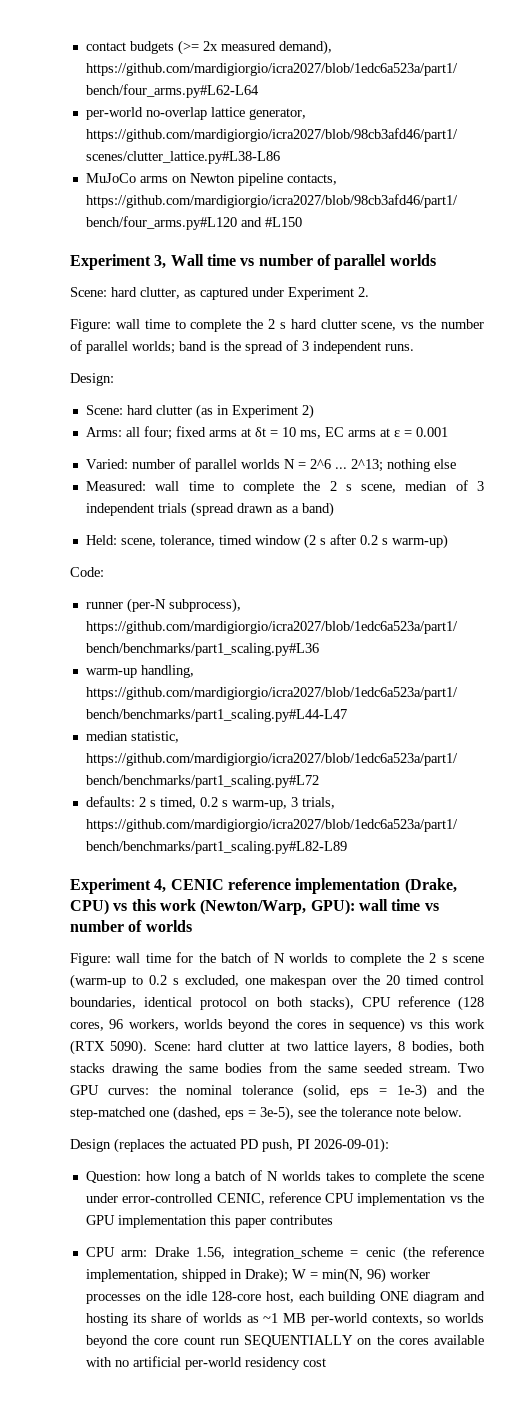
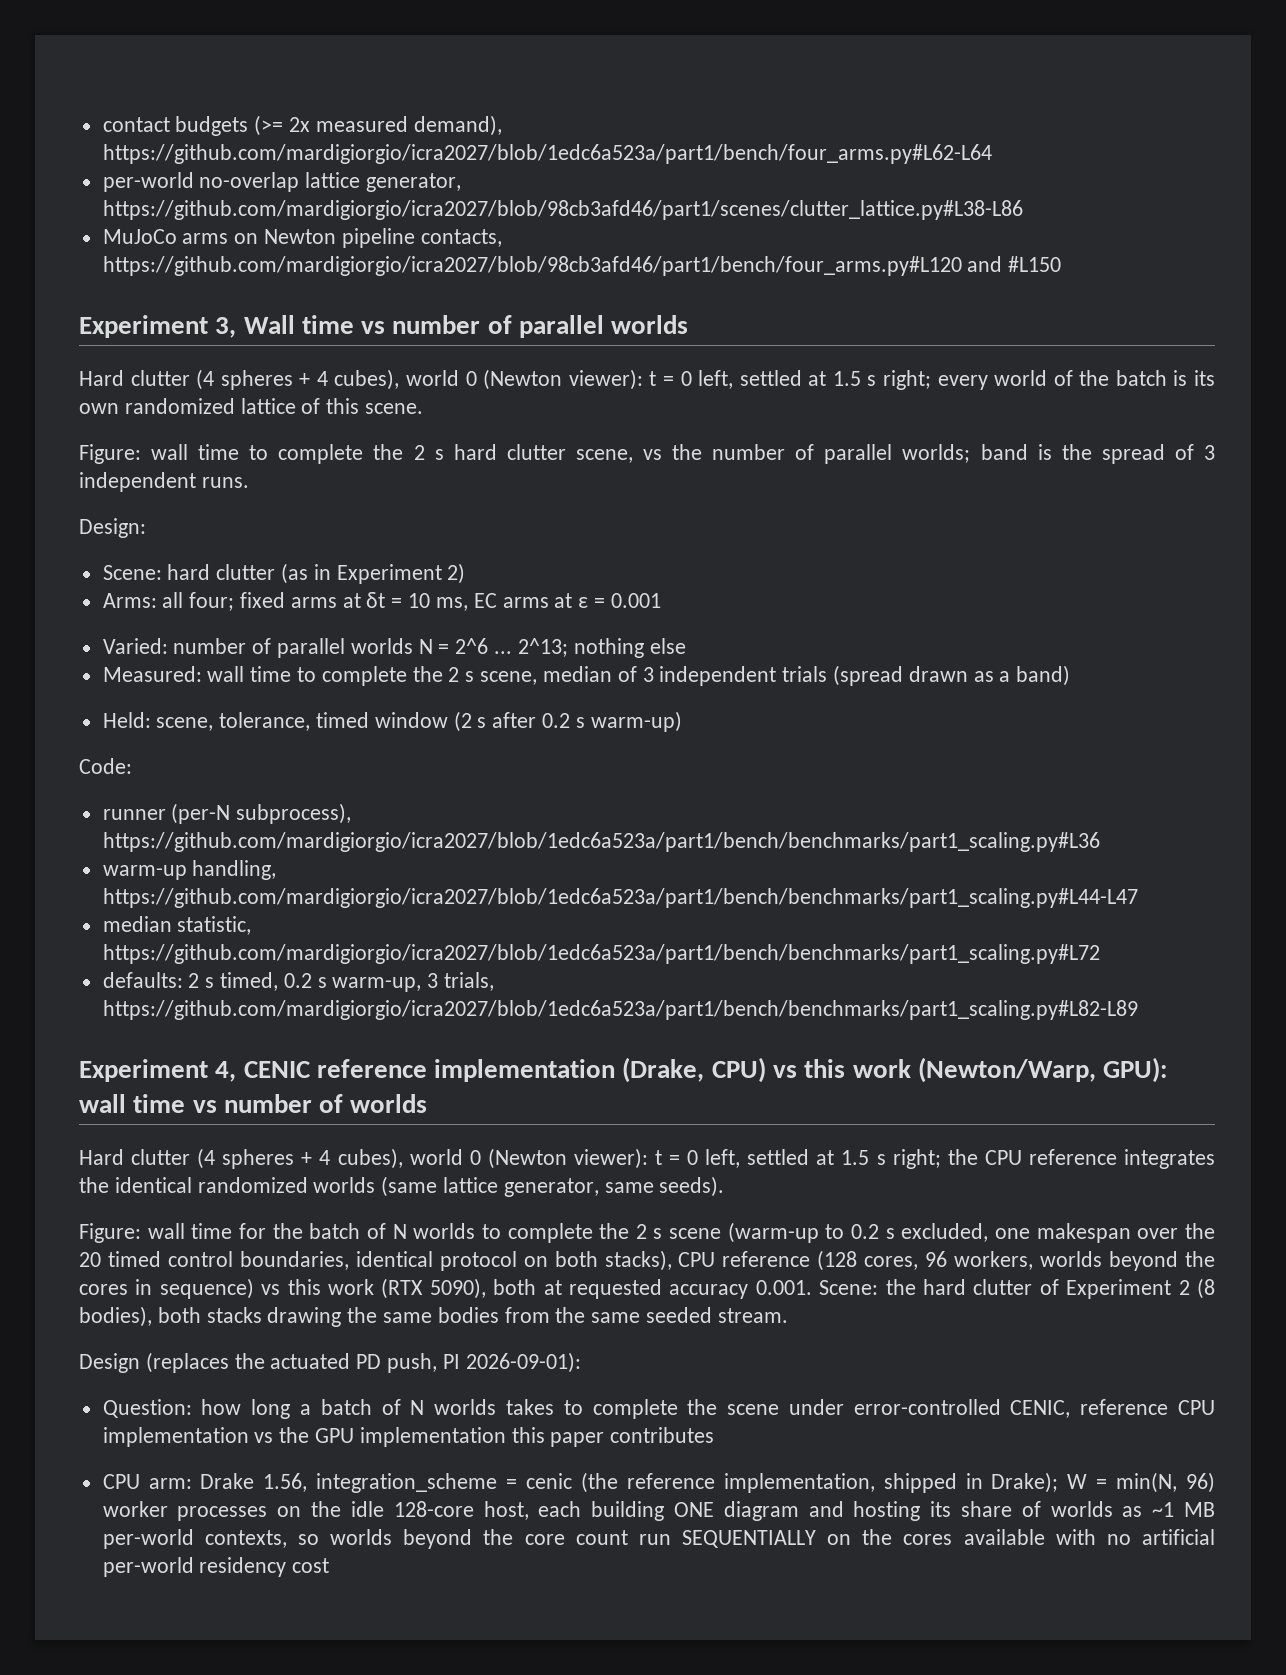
- Scene: hard clutter, as captured under Experiment 2.
+ Hard clutter (4 spheres + 4 cubes), world 0 (Newton viewer): t = 0 left, settled at 1.5 s right; every world of the batch is its own randomized lattice of this scene.
+ Hard clutter (4 spheres + 4 cubes), world 0 (Newton viewer): t = 0 left, settled at 1.5 s right; the CPU reference integrates the identical randomized worlds (same lattice generator, same seeds).
- Figure: wall time for the batch of N worlds to complete the 2 s scene (warm-up to 0.2 s excluded, one makespan over the 20 timed control boundaries, identical protocol on both stacks), CPU reference (128 cores, 96 workers, worlds beyond the cores in sequence) vs this work (RTX 5090). Scene: hard clutter at two lattice layers, 8 bodies, both stacks drawing the same bodies from the same seeded stream. Two GPU curves: the nominal tolerance (solid, eps = 1e-3) and the step-matched one (dashed, eps = 3e-5), see the tolerance note below.
+ Figure: wall time for the batch of N worlds to complete the 2 s scene (warm-up to 0.2 s excluded, one makespan over the 20 timed control boundaries, identical protocol on both stacks), CPU reference (128 cores, 96 workers, worlds beyond the cores in sequence) vs this work (RTX 5090), both at requested accuracy 0.001. Scene: the hard clutter of Experiment 2 (8 bodies), both stacks drawing the same bodies from the same seeded stream.

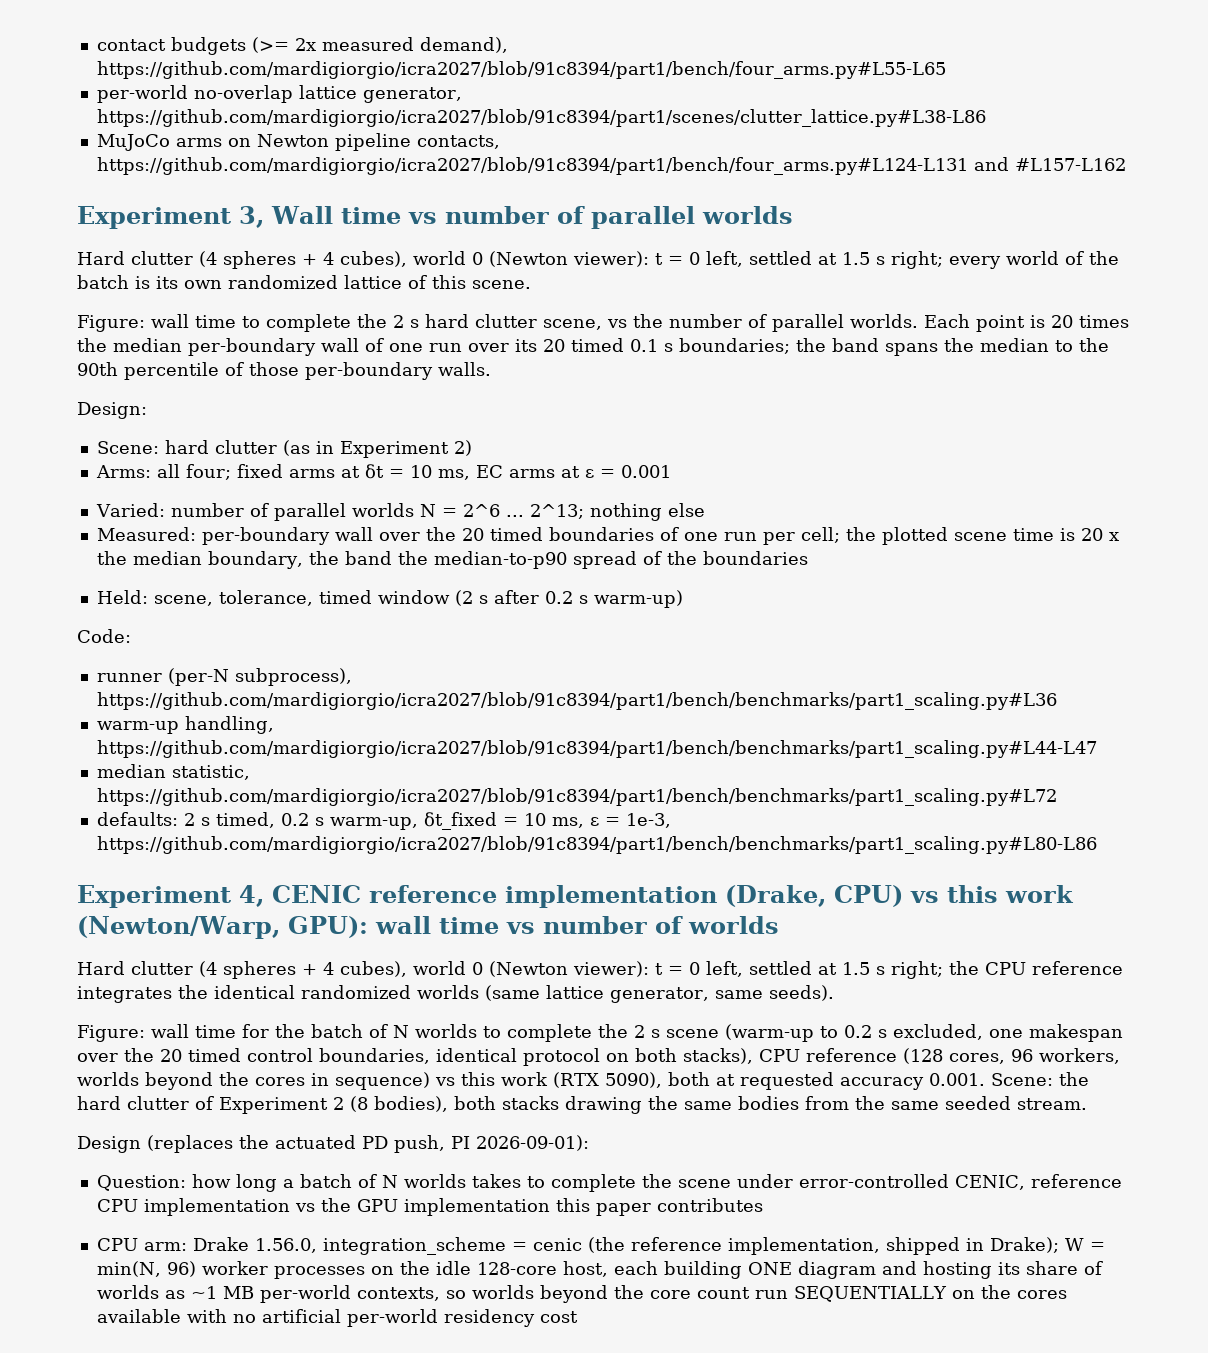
- contact budgets (>= 2x measured demand), https://github.com/mardigiorgio/icra2027/blob/1edc6a523a/part1/bench/four_arms.py#L62-L64
+ contact budgets (>= 2x measured demand), https://github.com/mardigiorgio/icra2027/blob/91c8394/part1/bench/four_arms.py#L55-L65
- per-world no-overlap lattice generator, https://github.com/mardigiorgio/icra2027/blob/98cb3afd46/part1/scenes/clutter_lattice.py#L38-L86
+ per-world no-overlap lattice generator, https://github.com/mardigiorgio/icra2027/blob/91c8394/part1/scenes/clutter_lattice.py#L38-L86
- MuJoCo arms on Newton pipeline contacts, https://github.com/mardigiorgio/icra2027/blob/98cb3afd46/part1/bench/four_arms.py#L120 and #L150
+ MuJoCo arms on Newton pipeline contacts, https://github.com/mardigiorgio/icra2027/blob/91c8394/part1/bench/four_arms.py#L124-L131 and #L157-L162
- Figure: wall time to complete the 2 s hard clutter scene, vs the number of parallel worlds; band is the spread of 3 independent runs.
+ Figure: wall time to complete the 2 s hard clutter scene, vs the number of parallel worlds. Each point is 20 times the median per-boundary wall of one run over its 20 timed 0.1 s boundaries; the band spans the median to the 90th percentile of those per-boundary walls.
- Measured: wall time to complete the 2 s scene, median of 3 independent trials (spread drawn as a band)
+ Measured: per-boundary wall over the 20 timed boundaries of one run per cell; the plotted scene time is 20 x the median boundary, the band the median-to-p90 spread of the boundaries
- runner (per-N subprocess), https://github.com/mardigiorgio/icra2027/blob/1edc6a523a/part1/bench/benchmarks/part1_scaling.py#L36
+ runner (per-N subprocess), https://github.com/mardigiorgio/icra2027/blob/91c8394/part1/bench/benchmarks/part1_scaling.py#L36
- warm-up handling, https://github.com/mardigiorgio/icra2027/blob/1edc6a523a/part1/bench/benchmarks/part1_scaling.py#L44-L47
+ warm-up handling, https://github.com/mardigiorgio/icra2027/blob/91c8394/part1/bench/benchmarks/part1_scaling.py#L44-L47
- median statistic, https://github.com/mardigiorgio/icra2027/blob/1edc6a523a/part1/bench/benchmarks/part1_scaling.py#L72
+ median statistic, https://github.com/mardigiorgio/icra2027/blob/91c8394/part1/bench/benchmarks/part1_scaling.py#L72
- defaults: 2 s timed, 0.2 s warm-up, 3 trials, https://github.com/mardigiorgio/icra2027/blob/1edc6a523a/part1/bench/benchmarks/part1_scaling.py#L82-L89
+ defaults: 2 s timed, 0.2 s warm-up, δt_fixed = 10 ms, ε = 1e-3, https://github.com/mardigiorgio/icra2027/blob/91c8394/part1/bench/benchmarks/part1_scaling.py#L80-L86
- CPU arm: Drake 1.56, integration_scheme = cenic (the reference implementation, shipped in Drake); W = min(N, 96) worker processes on the idle 128-core host, each building ONE diagram and hosting its share of worlds as ~1 MB per-world contexts, so worlds beyond the core count run SEQUENTIALLY on the cores available with no artificial per-world residency cost
+ CPU arm: Drake 1.56.0, integration_scheme = cenic (the reference implementation, shipped in Drake); W = min(N, 96) worker processes on the idle 128-core host, each building ONE diagram and hosting its share of worlds as ~1 MB per-world contexts, so worlds beyond the core count run SEQUENTIALLY on the cores available with no artificial per-world residency cost

